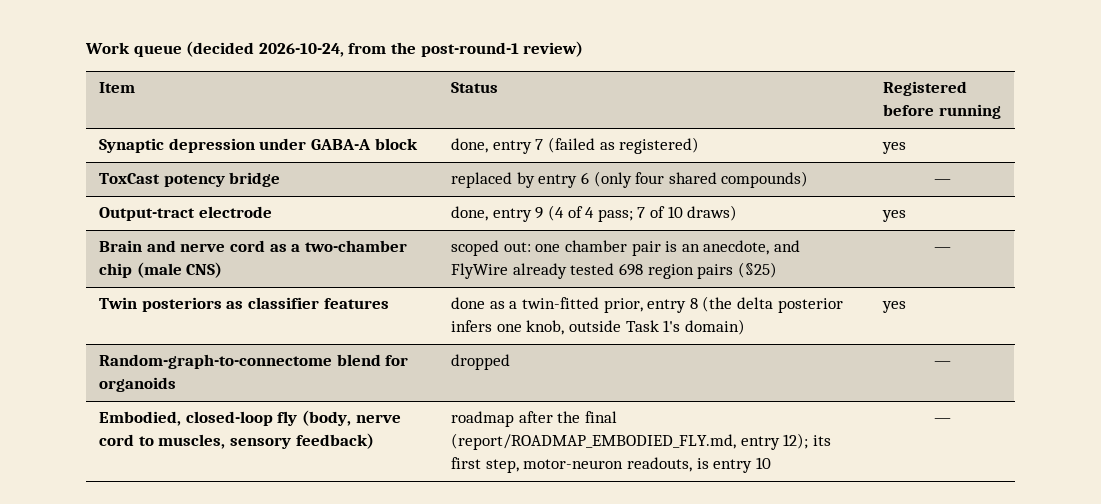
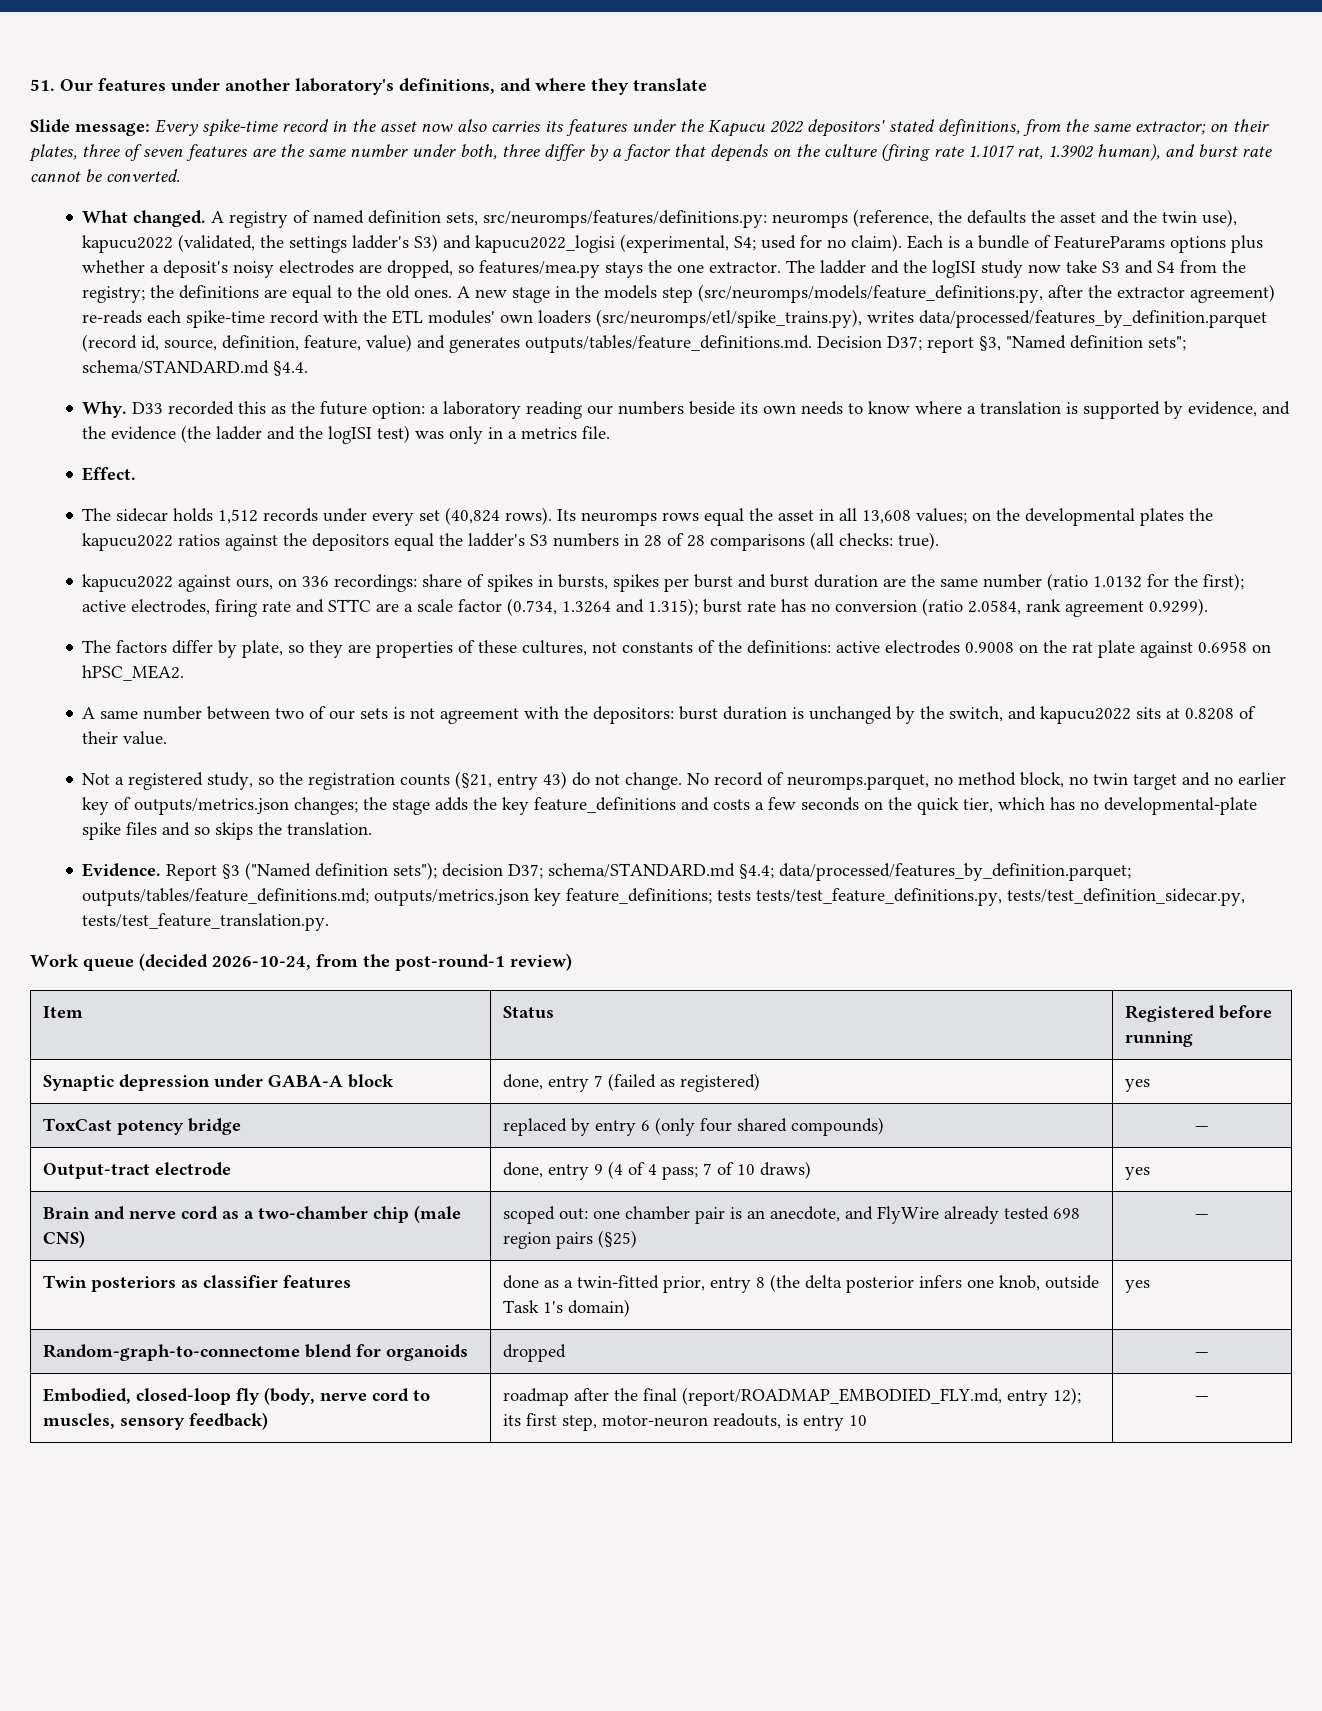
+ 51. Our features under another laboratory's definitions, and where they translate
+ Slide message: Every spike-time record in the asset now also carries its features under the Kapucu 2022 depositors' stated definitions, from the same extractor; on their plates, three of seven features are the same number under both, three differ by a factor that depends on the culture (firing rate 1.1017 rat, 1.3902 human), and burst rate cannot be converted.
+ What changed. A registry of named definition sets, src/neuromps/features/definitions.py: neuromps (reference, the defaults the asset and the twin use), kapucu2022 (validated, the settings ladder's S3) and kapucu2022_logisi (experimental, S4; used for no claim). Each is a bundle of FeatureParams options plus whether a deposit's noisy electrodes are dropped, so features/mea.py stays the one extractor. The ladder and the logISI study now take S3 and S4 from the registry; the definitions are equal to the old ones. A new stage in the models step (src/neuromps/models/feature_definitions.py, after the extractor agreement) re-reads each spike-time record with the ETL modules' own loaders (src/neuromps/etl/spike_trains.py), writes data/processed/features_by_definition.parquet (record id, source, definition, feature, value) and generates outputs/tables/feature_definitions.md. Decision D37; report §3, "Named definition sets"; schema/STANDARD.md §4.4.
+ Why. D33 recorded this as the future option: a laboratory reading our numbers beside its own needs to know where a translation is supported by evidence, and the evidence (the ladder and the logISI test) was only in a metrics file.
+ Effect.
+ The sidecar holds 1,512 records under every set (40,824 rows). Its neuromps rows equal the asset in all 13,608 values; on the developmental plates the kapucu2022 ratios against the depositors equal the ladder's S3 numbers in 28 of 28 comparisons (all checks: true).
+ kapucu2022 against ours, on 336 recordings: share of spikes in bursts, spikes per burst and burst duration are the same number (ratio 1.0132 for the first); active electrodes, firing rate and STTC are a scale factor (0.734, 1.3264 and 1.315); burst rate has no conversion (ratio 2.0584, rank agreement 0.9299).
+ The factors differ by plate, so they are properties of these cultures, not constants of the definitions: active electrodes 0.9008 on the rat plate against 0.6958 on hPSC_MEA2.
+ A same number between two of our sets is not agreement with the depositors: burst duration is unchanged by the switch, and kapucu2022 sits at 0.8208 of their value.
+ Not a registered study, so the registration counts (§21, entry 43) do not change. No record of neuromps.parquet, no method block, no twin target and no earlier key of outputs/metrics.json changes; the stage adds the key feature_definitions and costs a few seconds on the quick tier, which has no developmental-plate spike files and so skips the translation.
+ Evidence. Report §3 ("Named definition sets"); decision D37; schema/STANDARD.md §4.4; data/processed/features_by_definition.parquet; outputs/tables/feature_definitions.md; outputs/metrics.json key feature_definitions; tests tests/test_feature_definitions.py, tests/test_definition_sidecar.py, tests/test_feature_translation.py.

